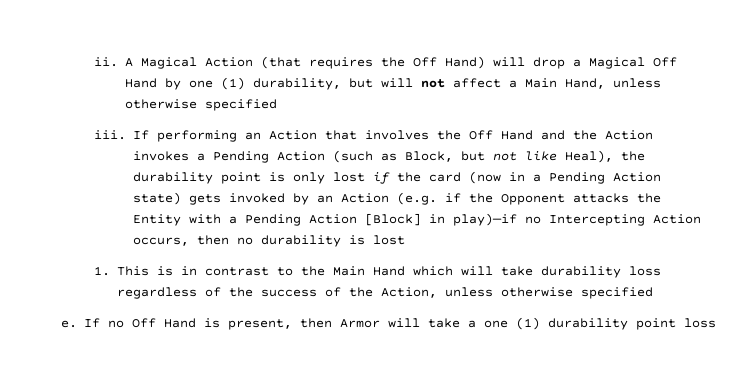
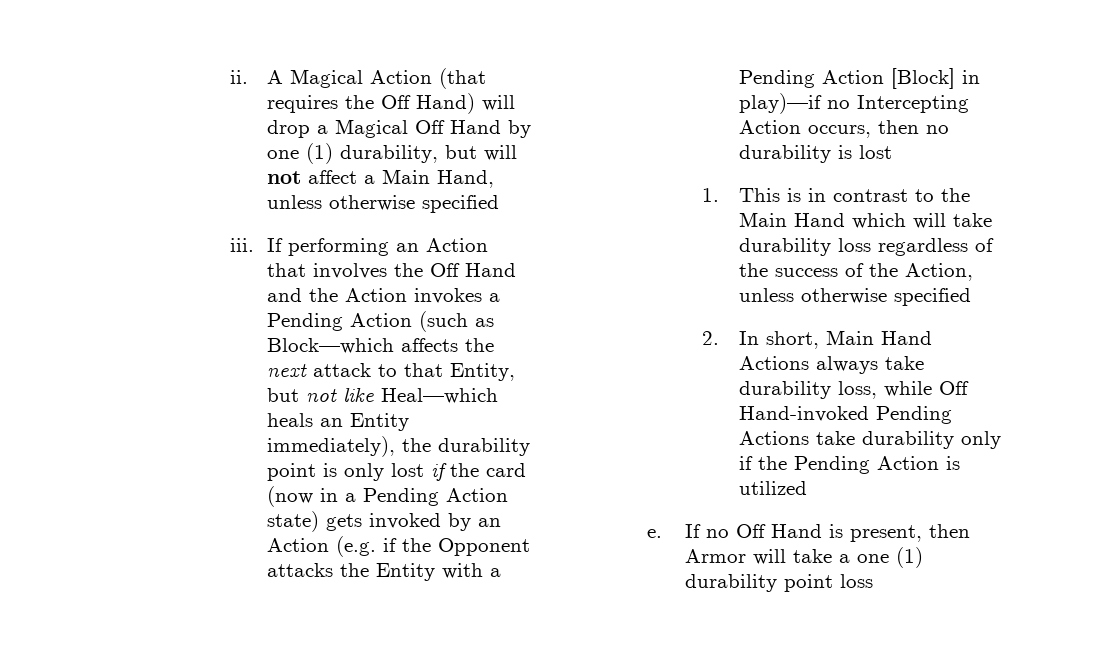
- If performing an Action that involves the Off Hand and the Action invokes a Pending Action (such as Block, but not like Heal), the durability point is only lost if the card (now in a Pending Action state) gets invoked by an Action (e.g. if the Opponent attacks the Entity with a Pending Action [Block] in play)—if no Intercepting Action occurs, then no durability is lost
+ If performing an Action that involves the Off Hand and the Action invokes a Pending Action (such as Block—which affects the next attack to that Entity, but not like Heal—which heals an Entity immediately), the durability point is only lost if the card (now in a Pending Action state) gets invoked by an Action (e.g. if the Opponent attacks the Entity with a Pending Action [Block] in play)—if no Intercepting Action occurs, then no durability is lost
+ 2. In short, Main Hand Actions always take durability loss, while Off Hand-invoked Pending Actions take durability only if the Pending Action is utilized

